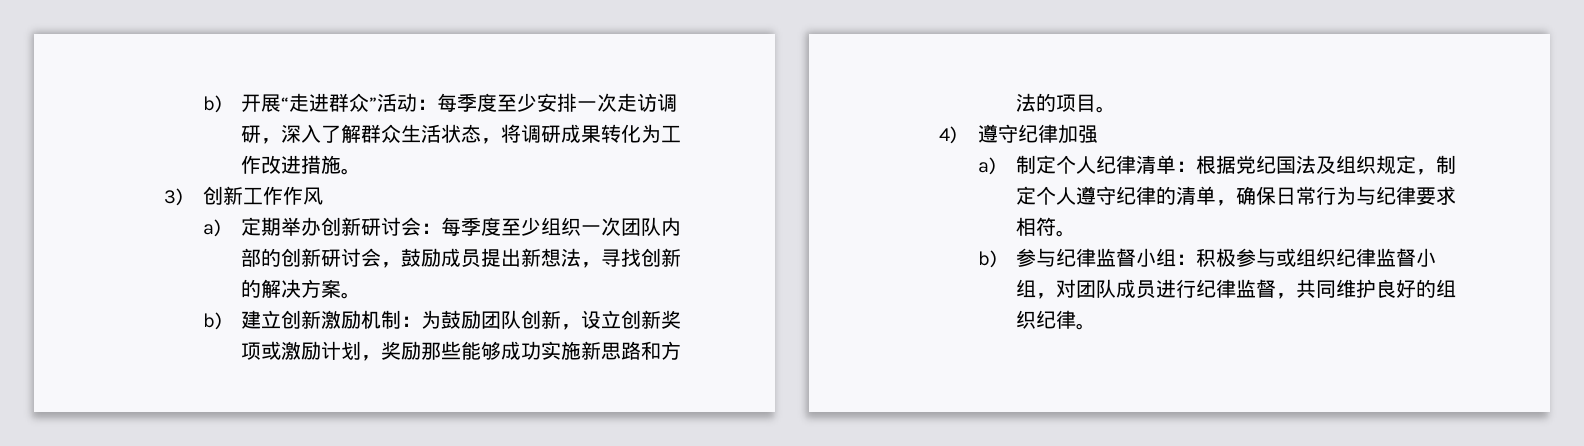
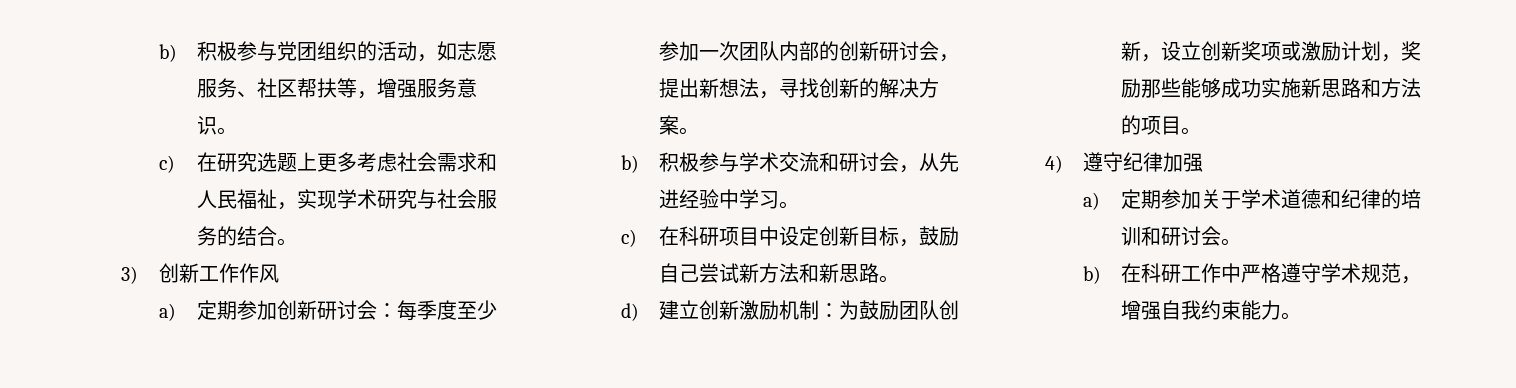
- b)开展“走进群众”活动：每季度至少安排一次走访调研，深入了解群众生活状态，将调研成果转化为工作改进措施。
+ b)积极参与党团组织的活动，如志愿服务、社区帮扶等，增强服务意识。
+ c)在研究选题上更多考虑社会需求和人民福祉，实现学术研究与社会服务的结合。
- a)定期举办创新研讨会：每季度至少组织一次团队内部的创新研讨会，鼓励成员提出新想法，寻找创新的解决方案。
+ a)定期参加创新研讨会：每季度至少参加一次团队内部的创新研讨会，提出新想法，寻找创新的解决方案。
- b)建立创新激励机制：为鼓励团队创新，设立创新奖项或激励计划，奖励那些能够成功实施新思路和方法的项目。
+ b)积极参与学术交流和研讨会，从先进经验中学习。
+ c)在科研项目中设定创新目标，鼓励自己尝试新方法和新思路。
+ d)建立创新激励机制：为鼓励团队创新，设立创新奖项或激励计划，奖励那些能够成功实施新思路和方法的项目。
- a)制定个人纪律清单：根据党纪国法及组织规定，制定个人遵守纪律的清单，确保日常行为与纪律要求相符。
- b)参与纪律监督小组：积极参与或组织纪律监督小组，对团队成员进行纪律监督，共同维护良好的组织纪律。
+ a)定期参加关于学术道德和纪律的培训和研讨会。
+ b)在科研工作中严格遵守学术规范，增强自我约束能力。

